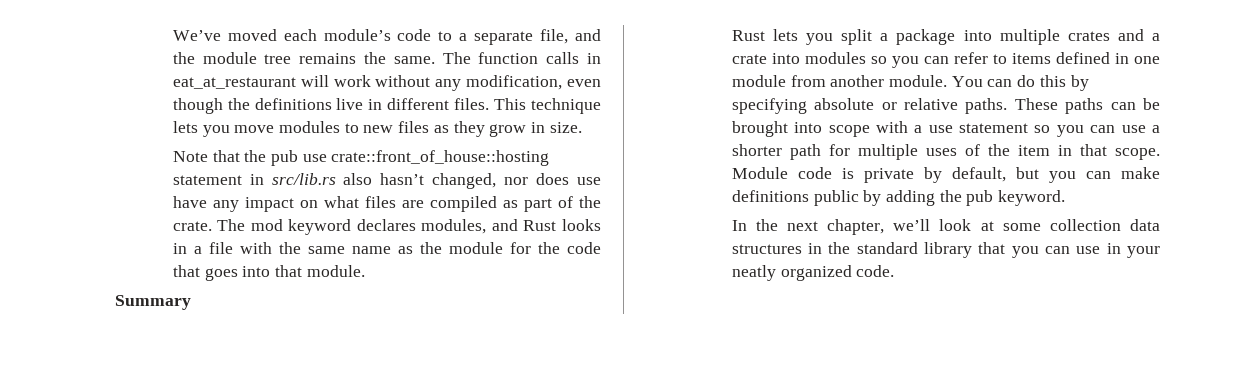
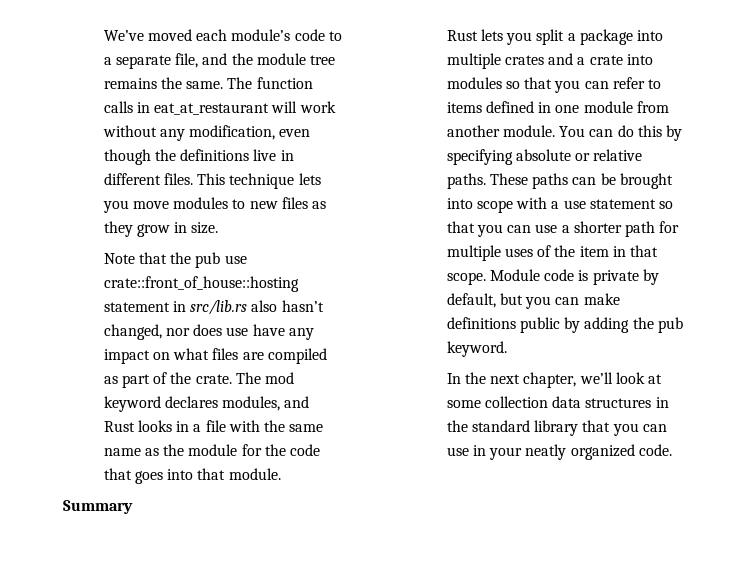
- Rust lets you split a package into multiple crates and a crate into modules so you can refer to items defined in one module from another module.
+ Rust lets you split a package into multiple crates and a crate into modules so that you can refer to items defined in one module from another module.
- These paths can be brought into scope with a use statement so you can use a shorter path for multiple uses of the item in that scope.
+ These paths can be brought into scope with a use statement so that you can use a shorter path for multiple uses of the item in that scope.

